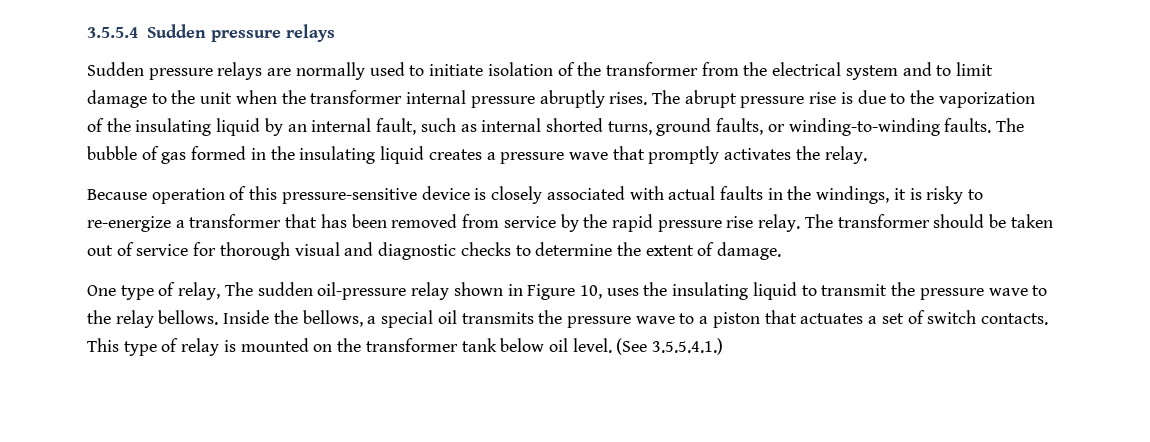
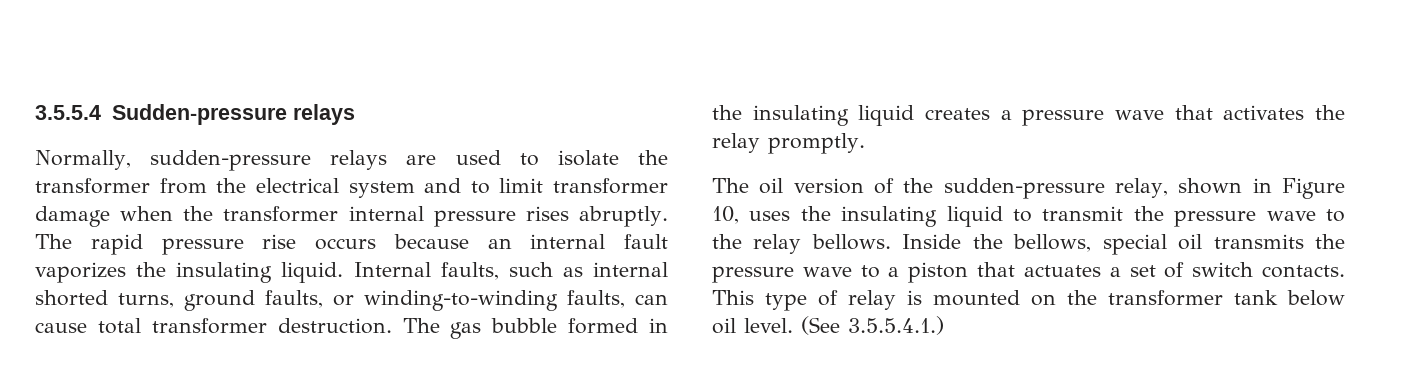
- 3.5.5.4 Sudden pressure relays
+ 3.5.5.4 Sudden-pressure relays
- Sudden pressure relays are normally used to initiate isolation of the transformer from the electrical system and to limit damage to the unit when the transformer internal pressure abruptly rises. The abrupt pressure rise is due to the vaporization of the insulating liquid by an internal fault, such as internal shorted turns, ground faults, or winding-to-winding faults. The bubble of gas formed in the insulating liquid creates a pressure wave that promptly activates the relay.
- Because operation of this pressure-sensitive device is closely associated with actual faults in the windings, it is risky to re-energize a transformer that has been removed from service by the rapid pressure rise relay. The transformer should be taken out of service for thorough visual and diagnostic checks to determine the extent of damage.
- One type of relay, The sudden oil-pressure relay shown in Figure 10, uses the insulating liquid to transmit the pressure wave to the relay bellows.
+ Normally, sudden-pressure relays are used to isolate the transformer from the electrical system and to limit transformer damage when the transformer internal pressure rises abruptly. The rapid pressure rise occurs because an internal fault vaporizes the insulating liquid. Internal faults, such as internal shorted turns, ground faults, or winding-to-winding faults, can cause total transformer destruction. The gas bubble formed in the insulating liquid creates a pressure wave that activates the relay promptly.
+ The oil version of the sudden-pressure relay, shown in Figure 10, uses the insulating liquid to transmit the pressure wave to the relay bellows.
- Inside the bellows, a special oil transmits the pressure wave to a piston that actuates a set of switch contacts.
+ Inside the bellows, special oil transmits the pressure wave to a piston that actuates a set of switch contacts.

